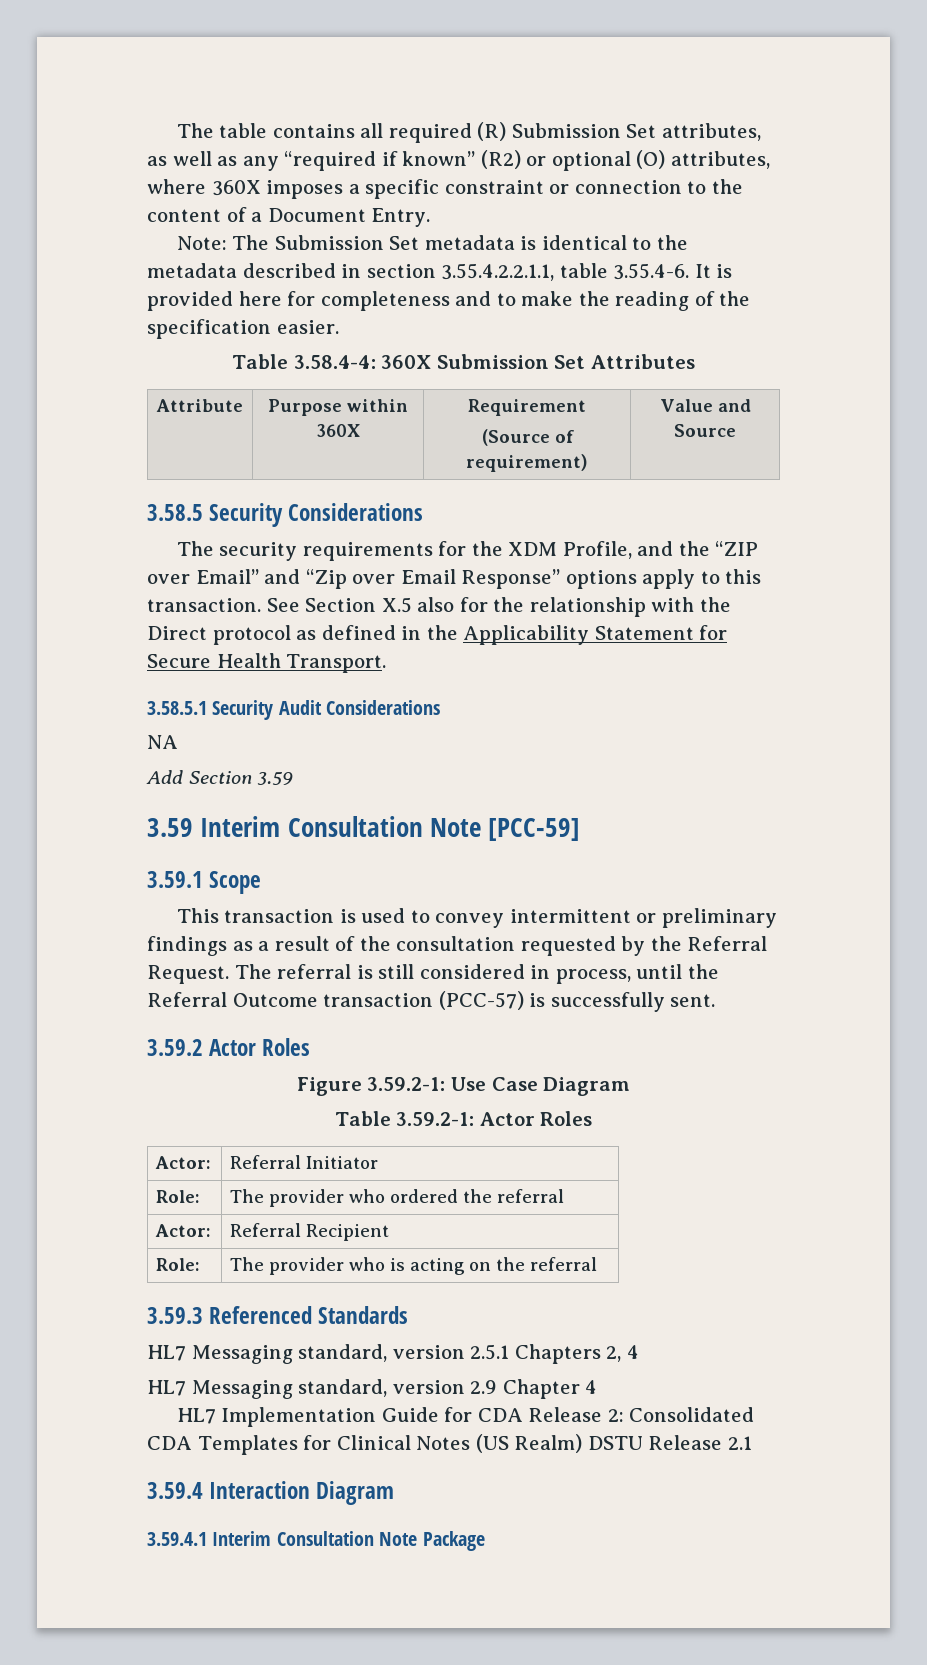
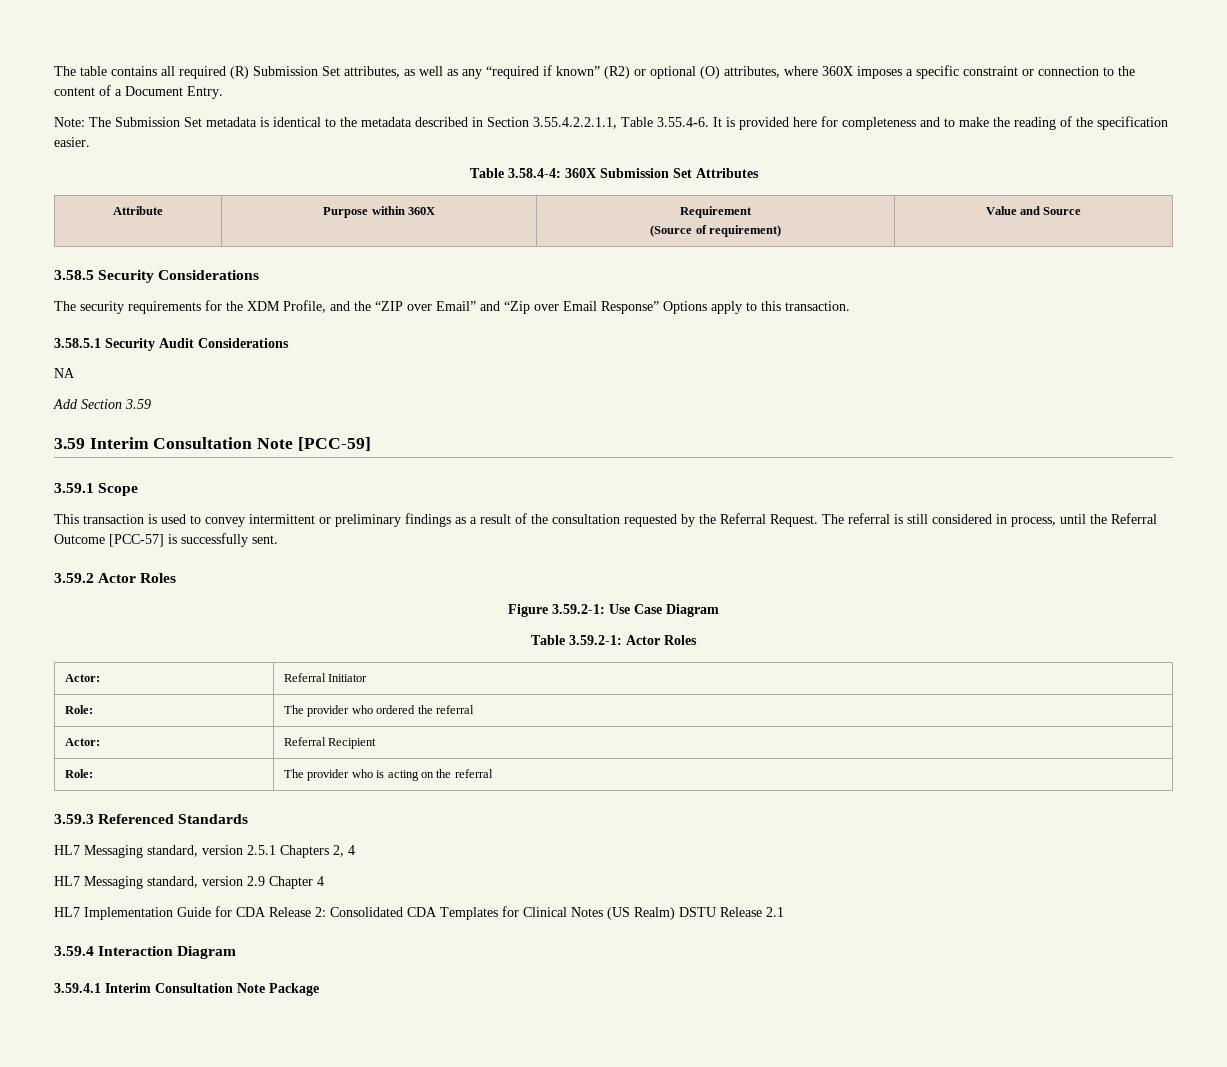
- Note: The Submission Set metadata is identical to the metadata described in section 3.55.4.2.2.1.1, table 3.55.4-6. It is provided here for completeness and to make the reading of the specification easier.
+ Note: The Submission Set metadata is identical to the metadata described in Section 3.55.4.2.2.1.1, Table 3.55.4-6. It is provided here for completeness and to make the reading of the specification easier.
- The security requirements for the XDM Profile, and the “ZIP over Email” and “Zip over Email Response” options apply to this transaction. See Section X.5 also for the relationship with the Direct protocol as defined in the Applicability Statement for Secure Health Transport.
+ The security requirements for the XDM Profile, and the “ZIP over Email” and “Zip over Email Response” Options apply to this transaction.
- The referral is still considered in process, until the Referral Outcome transaction (PCC-57) is successfully sent.
+ The referral is still considered in process, until the Referral Outcome [PCC-57] is successfully sent.

